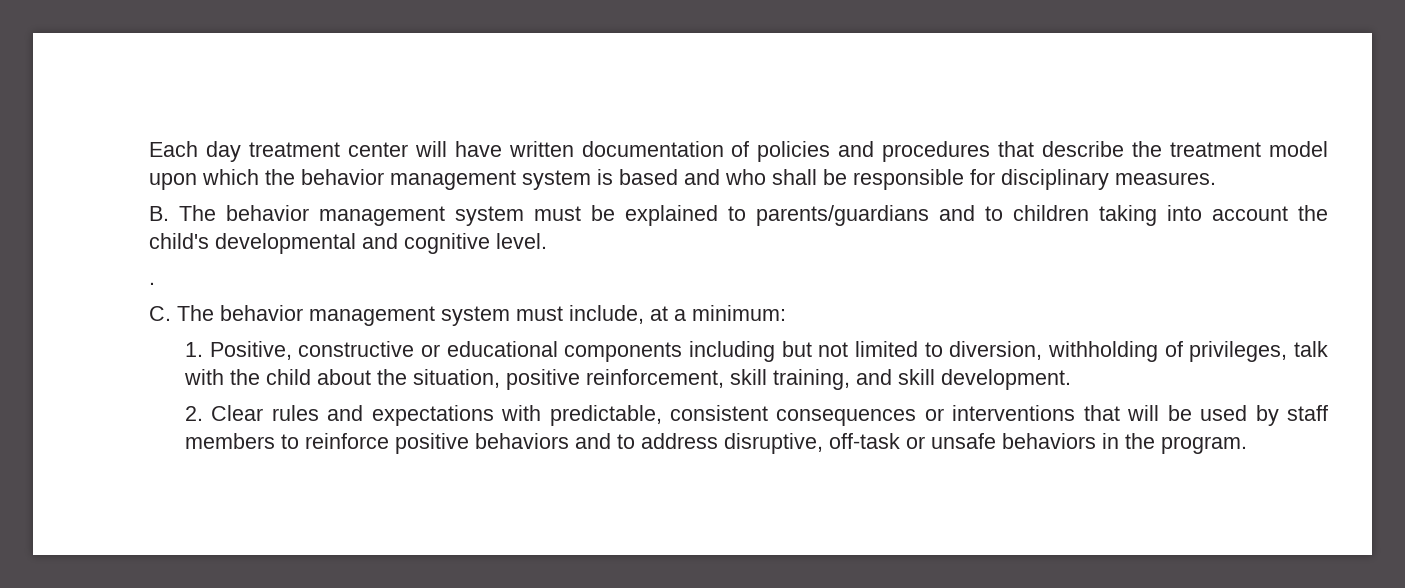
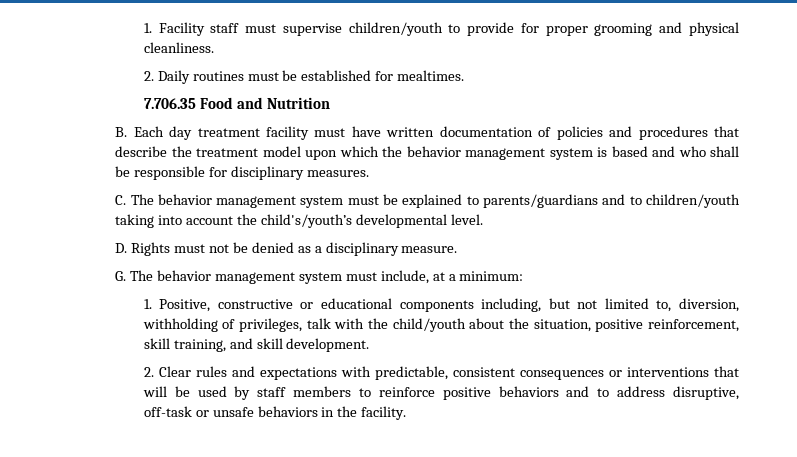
- Each day treatment center will have written documentation of policies and procedures that describe the treatment model upon which the behavior management system is based and who shall be responsible for disciplinary measures.
+ 1. Facility staff must supervise children/youth to provide for proper grooming and physical cleanliness.
+ 2. Daily routines must be established for mealtimes.
+ 7.706.35 Food and Nutrition
+ B. Each day treatment facility must have written documentation of policies and procedures that describe the treatment model upon which the behavior management system is based and who shall be responsible for disciplinary measures.
- B. The behavior management system must be explained to parents/guardians and to children taking into account the child's developmental and cognitive level.
- .
- C. The behavior management system must include, at a minimum:
+ C. The behavior management system must be explained to parents/guardians and to children/youth taking into account the child's/youth’s developmental level.
+ D. Rights must not be denied as a disciplinary measure.
+ G. The behavior management system must include, at a minimum:
- 1. Positive, constructive or educational components including but not limited to diversion, withholding of privileges, talk with the child about the situation, positive reinforcement, skill training, and skill development.
+ 1. Positive, constructive or educational components including, but not limited to, diversion, withholding of privileges, talk with the child/youth about the situation, positive reinforcement, skill training, and skill development.
- 2. Clear rules and expectations with predictable, consistent consequences or interventions that will be used by staff members to reinforce positive behaviors and to address disruptive, off-task or unsafe behaviors in the program.
+ 2. Clear rules and expectations with predictable, consistent consequences or interventions that will be used by staff members to reinforce positive behaviors and to address disruptive, off-task or unsafe behaviors in the facility.

